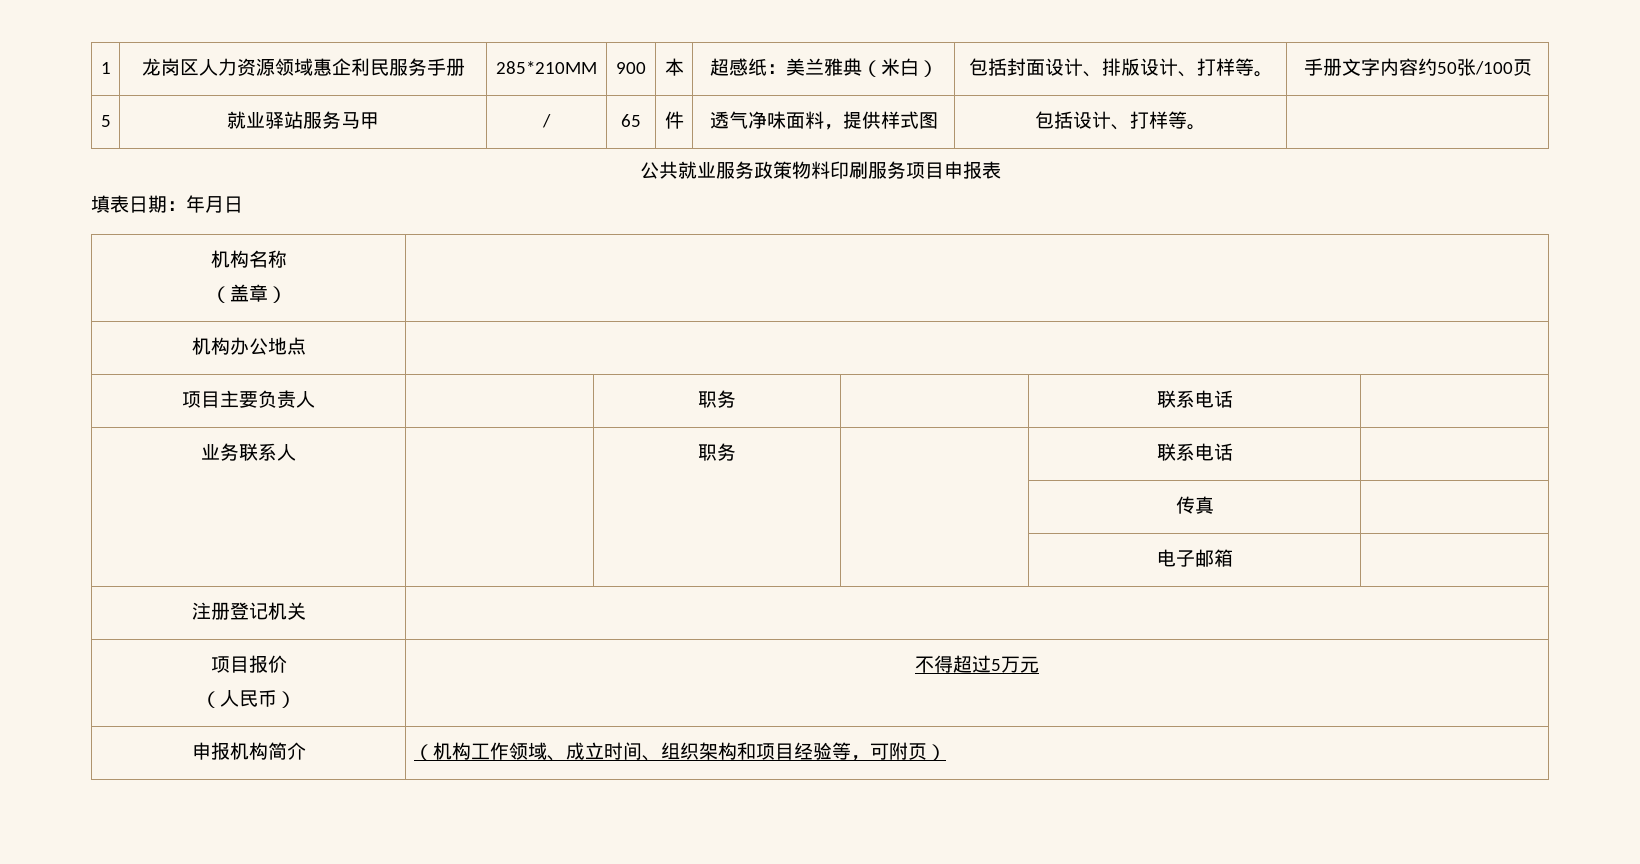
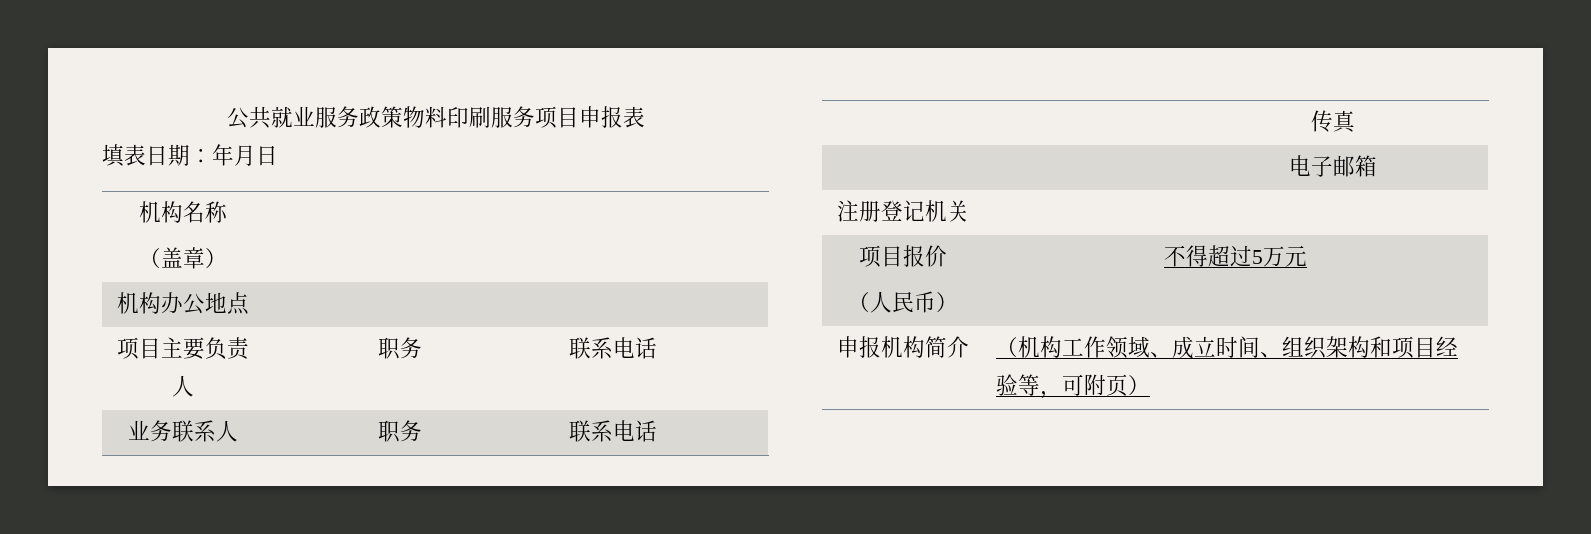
- 1 | 龙岗区人力资源领域惠企利民服务手册 | 285*210MM | 900 | 本 | 超感纸：美兰雅典（米白） | 包括封面设计、排版设计、打样等。 | 手册文字内容约50张/100页
- 5 | 就业驿站服务马甲 | / | 65 | 件 | 透气净味面料，提供样式图 | 包括设计、打样等。 |

